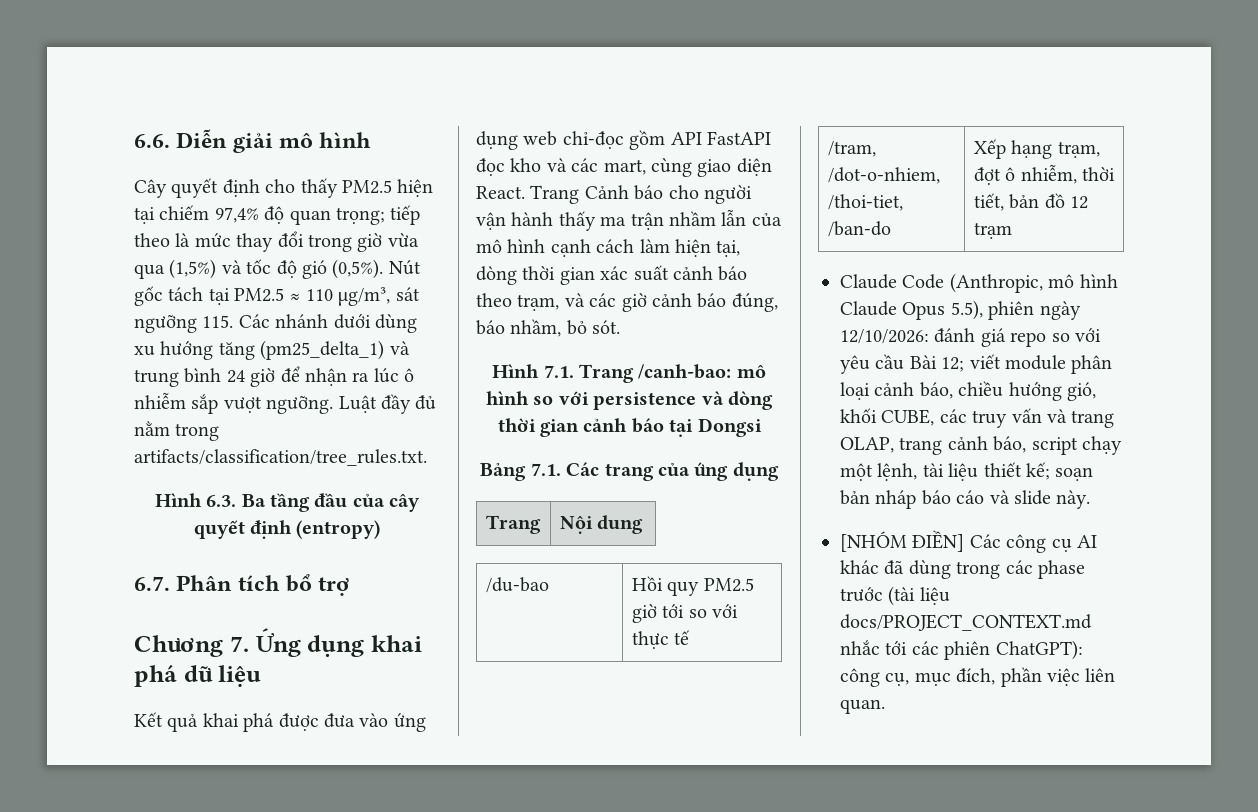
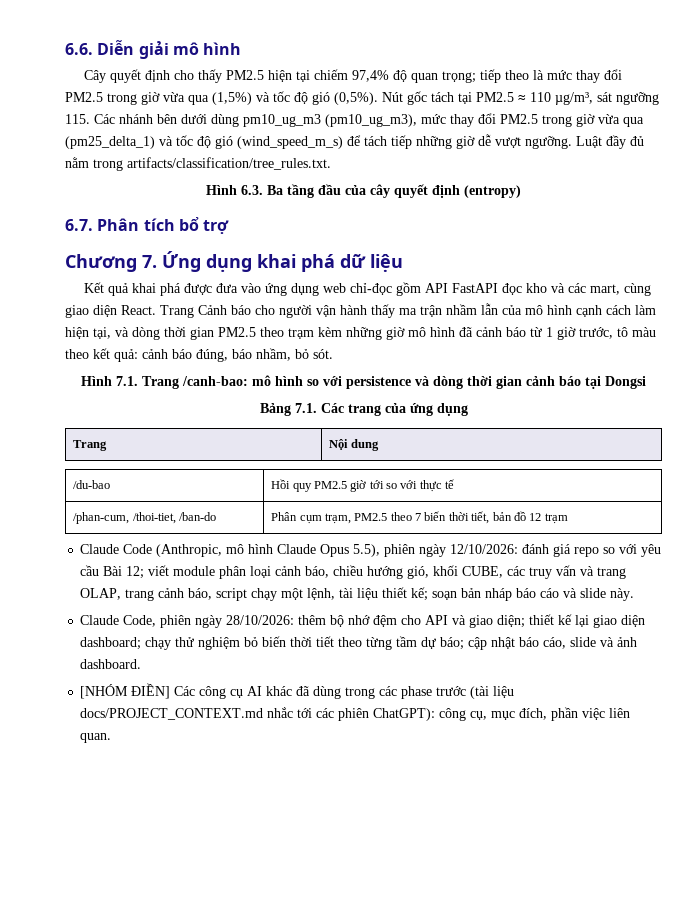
- Cây quyết định cho thấy PM2.5 hiện tại chiếm 97,4% độ quan trọng; tiếp theo là mức thay đổi trong giờ vừa qua (1,5%) và tốc độ gió (0,5%).
+ Cây quyết định cho thấy PM2.5 hiện tại chiếm 97,4% độ quan trọng; tiếp theo là mức thay đổi PM2.5 trong giờ vừa qua (1,5%) và tốc độ gió (0,5%).
- Nút gốc tách tại PM2.5 ≈ 110 µg/m³, sát ngưỡng 115. Các nhánh dưới dùng xu hướng tăng (pm25_delta_1) và trung bình 24 giờ để nhận ra lúc ô nhiễm sắp vượt ngưỡng.
+ Nút gốc tách tại PM2.5 ≈ 110 µg/m³, sát ngưỡng 115. Các nhánh bên dưới dùng pm10_ug_m3 (pm10_ug_m3), mức thay đổi PM2.5 trong giờ vừa qua (pm25_delta_1) và tốc độ gió (wind_speed_m_s) để tách tiếp những giờ dễ vượt ngưỡng.
- Trang Cảnh báo cho người vận hành thấy ma trận nhầm lẫn của mô hình cạnh cách làm hiện tại, dòng thời gian xác suất cảnh báo theo trạm, và các giờ cảnh báo đúng, báo nhầm, bỏ sót.
+ Trang Cảnh báo cho người vận hành thấy ma trận nhầm lẫn của mô hình cạnh cách làm hiện tại, và dòng thời gian PM2.5 theo trạm kèm những giờ mô hình đã cảnh báo từ 1 giờ trước, tô màu theo kết quả: cảnh báo đúng, báo nhầm, bỏ sót.
- /tram, /dot-o-nhiem, /thoi-tiet, /ban-do | Xếp hạng trạm, đợt ô nhiễm, thời tiết, bản đồ 12 trạm
+ /phan-cum, /thoi-tiet, /ban-do | Phân cụm trạm, PM2.5 theo 7 biến thời tiết, bản đồ 12 trạm
+ Claude Code, phiên ngày 28/10/2026: thêm bộ nhớ đệm cho API và giao diện; thiết kế lại giao diện dashboard; chạy thử nghiệm bỏ biến thời tiết theo từng tầm dự báo; cập nhật báo cáo, slide và ảnh dashboard.

